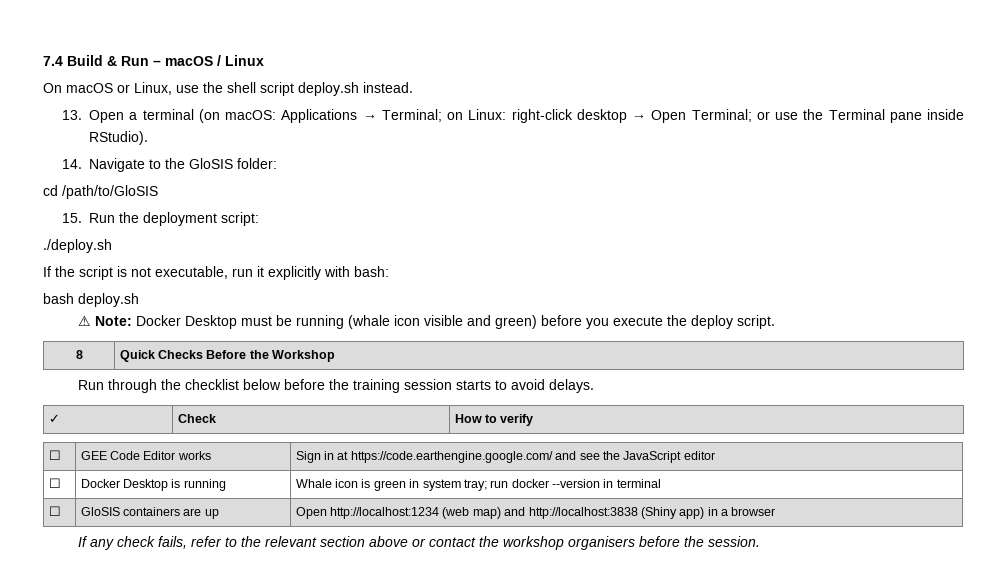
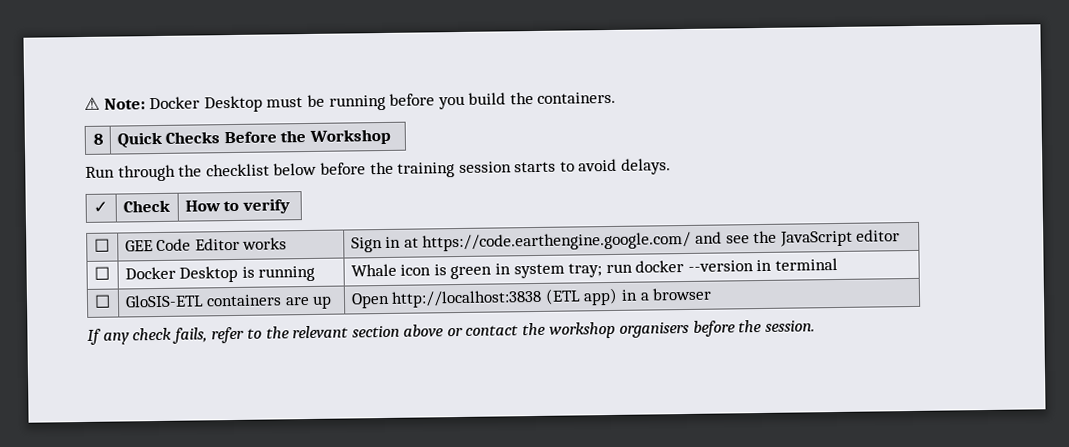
- 7.4 Build & Run – macOS / Linux
- On macOS or Linux, use the shell script deploy.sh instead.
- 13. Open a terminal (on macOS: Applications → Terminal; on Linux: right-click desktop → Open Terminal; or use the Terminal pane inside RStudio).
- 14. Navigate to the GloSIS folder:
- cd /path/to/GloSIS
- 15. Run the deployment script:
- ./deploy.sh
- If the script is not executable, run it explicitly with bash:
- bash deploy.sh
- ⚠ Note: Docker Desktop must be running (whale icon visible and green) before you execute the deploy script.
+ ⚠ Note: Docker Desktop must be running before you build the containers.
- ☐ | GloSIS containers are up | Open http://localhost:1234 (web map) and http://localhost:3838 (Shiny app) in a browser
+ ☐ | GloSIS-ETL containers are up | Open http://localhost:3838 (ETL app) in a browser

